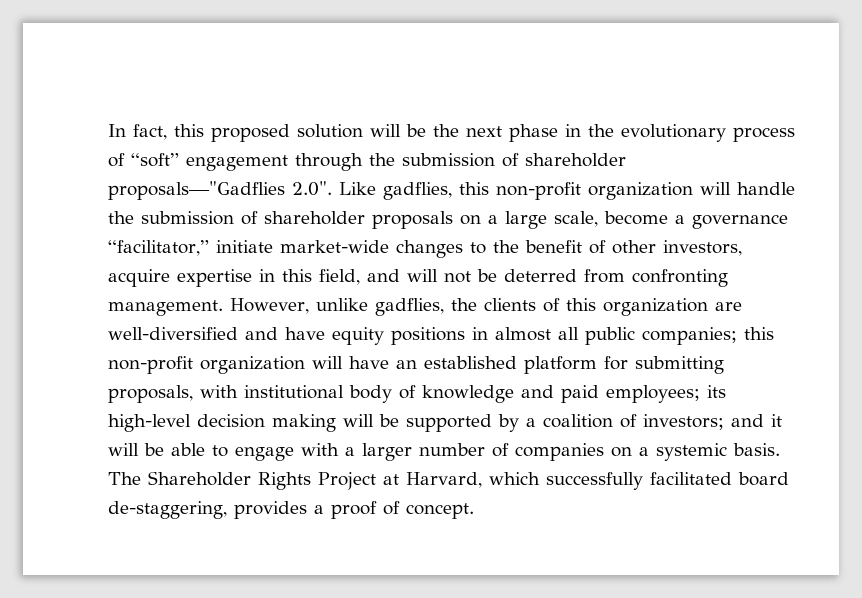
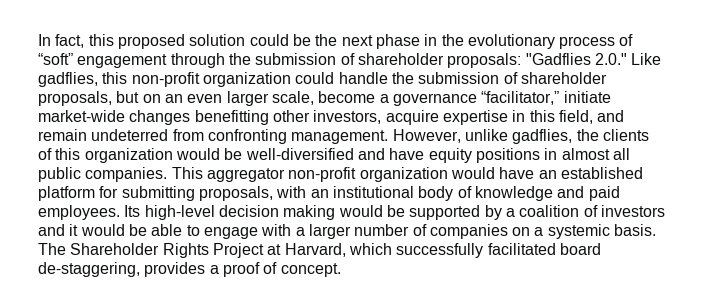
- In fact, this proposed solution will be the next phase in the evolutionary process of “soft” engagement through the submission of shareholder proposals—"Gadflies 2.0". Like gadflies, this non-profit organization will handle the submission of shareholder proposals on a large scale, become a governance “facilitator,” initiate market-wide changes to the benefit of other investors, acquire expertise in this field, and will not be deterred from confronting management.
+ In fact, this proposed solution could be the next phase in the evolutionary process of “soft” engagement through the submission of shareholder proposals: "Gadflies 2.0." Like gadflies, this non-profit organization could handle the submission of shareholder proposals, but on an even larger scale, become a governance “facilitator,” initiate market-wide changes benefitting other investors, acquire expertise in this field, and remain undeterred from confronting management.
- However, unlike gadflies, the clients of this organization are well-diversified and have equity positions in almost all public companies; this non-profit organization will have an established platform for submitting proposals, with institutional body of knowledge and paid employees; its high-level decision making will be supported by a coalition of investors; and it will be able to engage with a larger number of companies on a systemic basis.
+ However, unlike gadflies, the clients of this organization would be well-diversified and have equity positions in almost all public companies. This aggregator non-profit organization would have an established platform for submitting proposals, with an institutional body of knowledge and paid employees. Its high-level decision making would be supported by a coalition of investors and it would be able to engage with a larger number of companies on a systemic basis.

